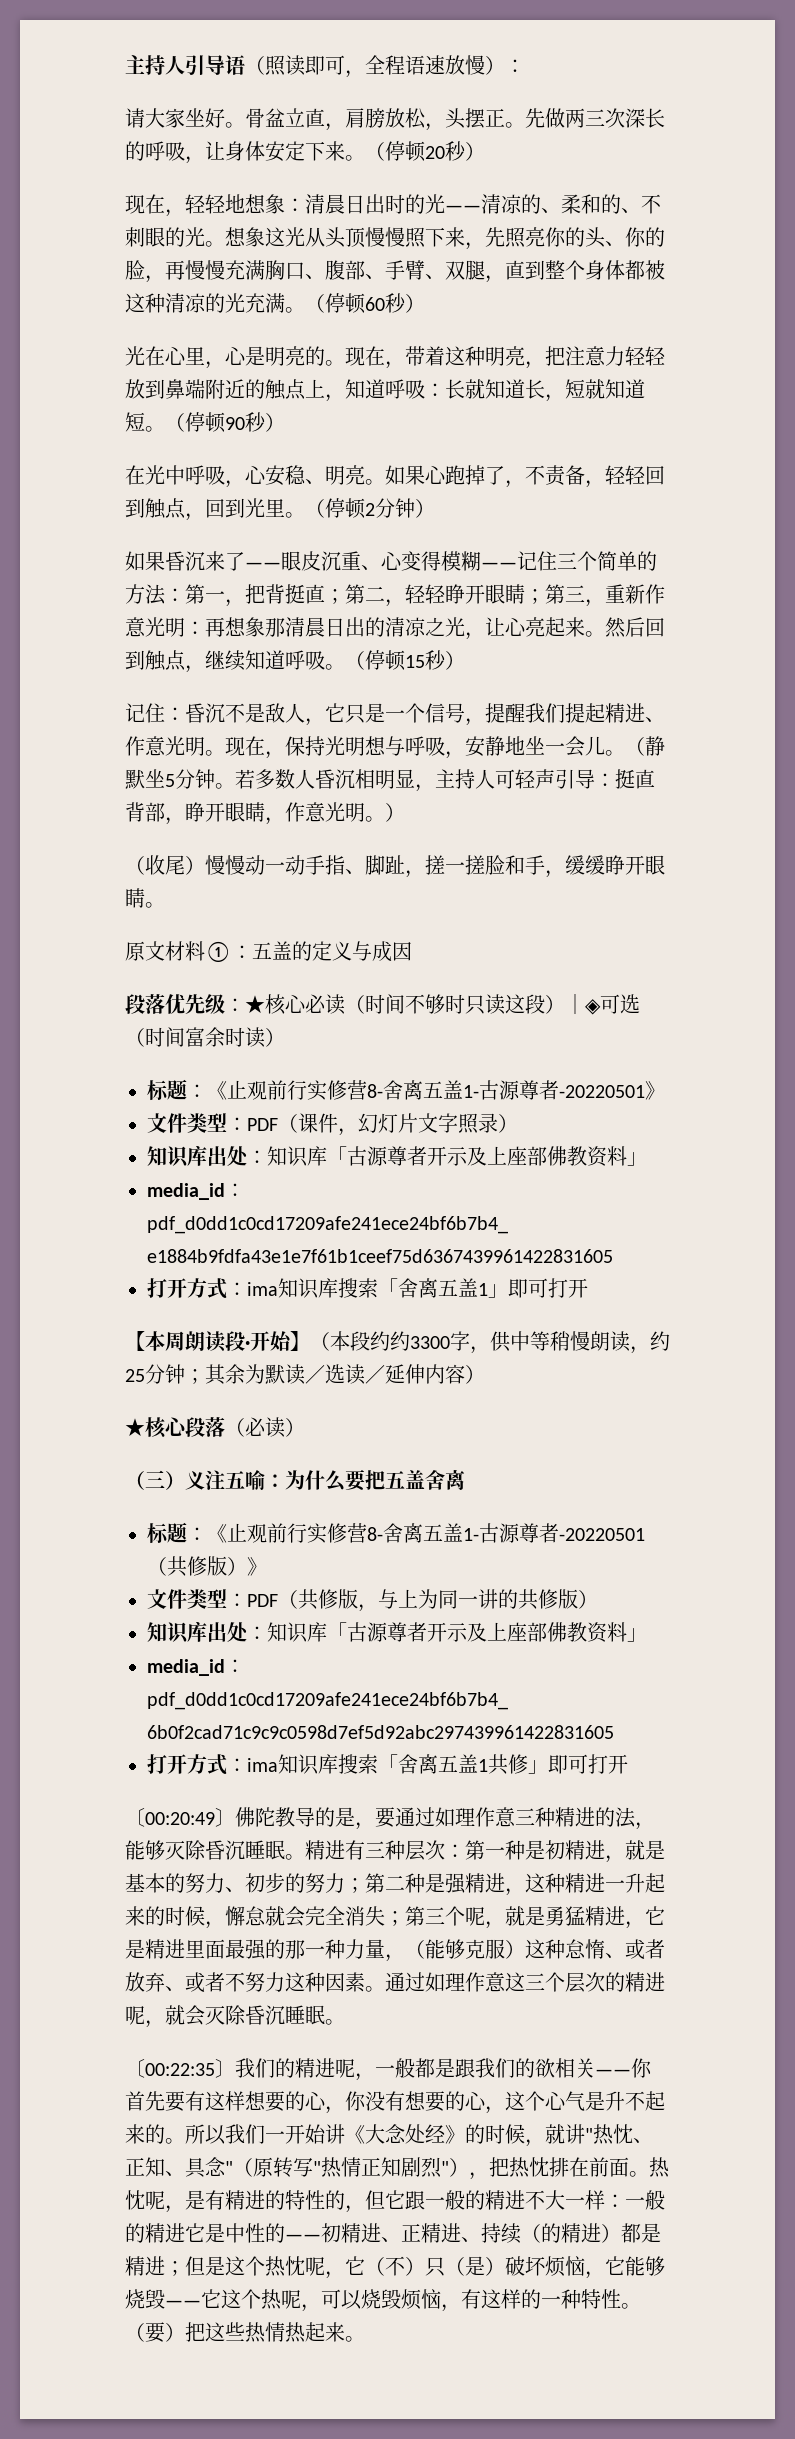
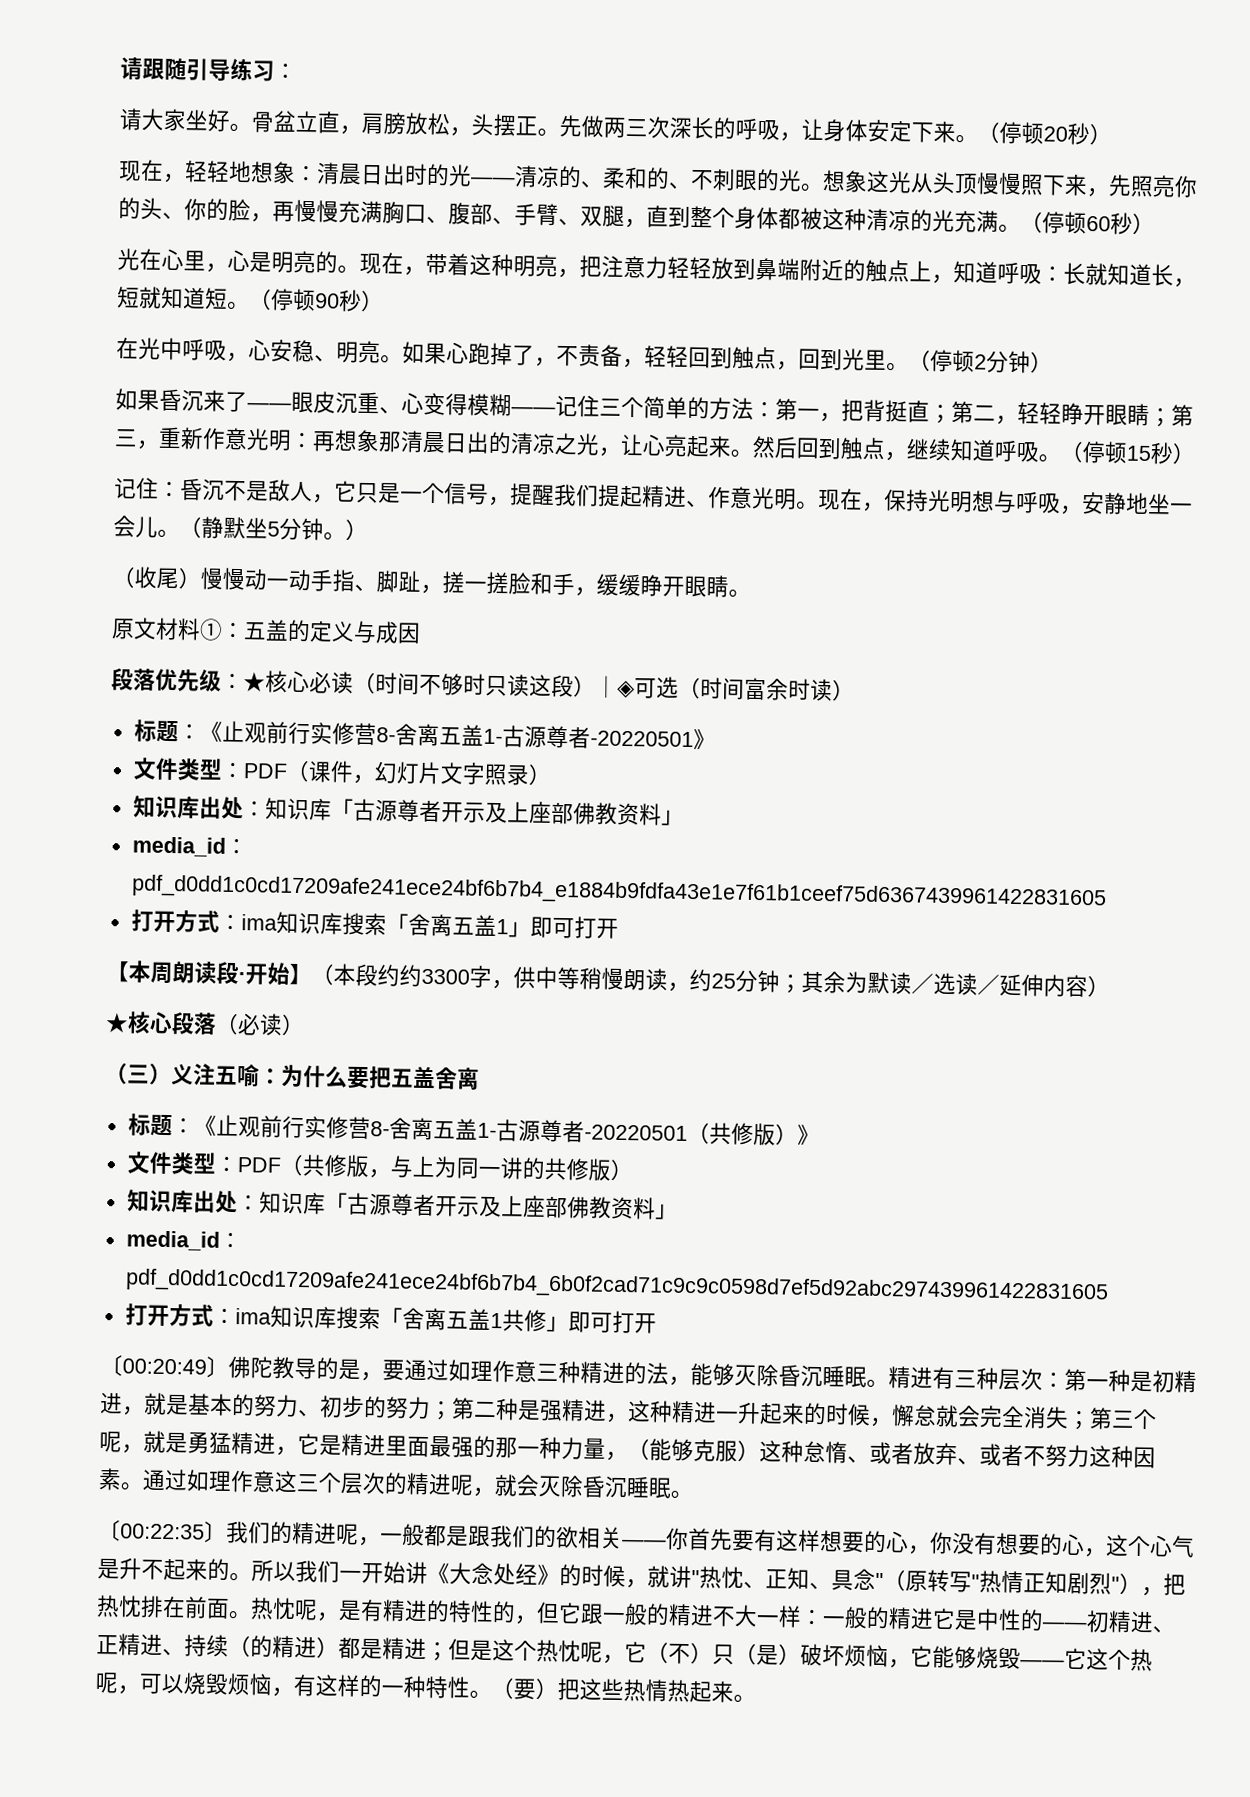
- 主持人引导语（照读即可，全程语速放慢）：
+ 请跟随引导练习：
- （静默坐5分钟。若多数人昏沉相明显，主持人可轻声引导：挺直背部，睁开眼睛，作意光明。）
+ （静默坐5分钟。）

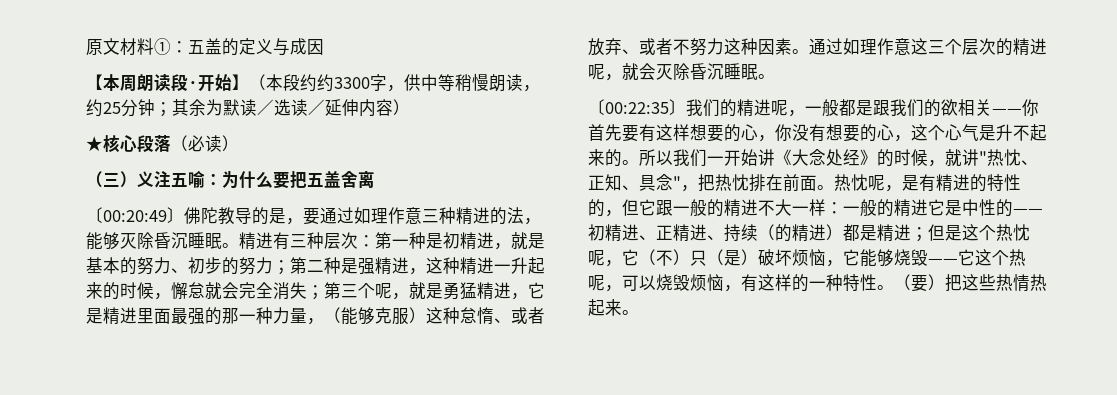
- 请跟随引导练习：
- 请大家坐好。骨盆立直，肩膀放松，头摆正。先做两三次深长的呼吸，让身体安定下来。（停顿20秒）
- 现在，轻轻地想象：清晨日出时的光——清凉的、柔和的、不刺眼的光。想象这光从头顶慢慢照下来，先照亮你的头、你的脸，再慢慢充满胸口、腹部、手臂、双腿，直到整个身体都被这种清凉的光充满。（停顿60秒）
- 光在心里，心是明亮的。现在，带着这种明亮，把注意力轻轻放到鼻端附近的触点上，知道呼吸：长就知道长，短就知道短。（停顿90秒）
- 在光中呼吸，心安稳、明亮。如果心跑掉了，不责备，轻轻回到触点，回到光里。（停顿2分钟）
- 如果昏沉来了——眼皮沉重、心变得模糊——记住三个简单的方法：第一，把背挺直；第二，轻轻睁开眼睛；第三，重新作意光明：再想象那清晨日出的清凉之光，让心亮起来。然后回到触点，继续知道呼吸。（停顿15秒）
- 记住：昏沉不是敌人，它只是一个信号，提醒我们提起精进、作意光明。现在，保持光明想与呼吸，安静地坐一会儿。（静默坐5分钟。）
- （收尾）慢慢动一动手指、脚趾，搓一搓脸和手，缓缓睁开眼睛。
- 段落优先级：★核心必读（时间不够时只读这段）｜◈可选（时间富余时读）
- 标题：《止观前行实修营8-舍离五盖1-古源尊者-20220501》
- 文件类型：PDF（课件，幻灯片文字照录）
- 知识库出处：知识库「古源尊者开示及上座部佛教资料」
- media_id：pdf_d0dd1c0cd17209afe241ece24bf6b7b4_e1884b9fdfa43e1e7f61b1ceef75d6367439961422831605
- 打开方式：ima知识库搜索「舍离五盖1」即可打开
- 标题：《止观前行实修营8-舍离五盖1-古源尊者-20220501（共修版）》
- 文件类型：PDF（共修版，与上为同一讲的共修版）
- 知识库出处：知识库「古源尊者开示及上座部佛教资料」
- media_id：pdf_d0dd1c0cd17209afe241ece24bf6b7b4_6b0f2cad71c9c9c0598d7ef5d92abc297439961422831605
- 打开方式：ima知识库搜索「舍离五盖1共修」即可打开
- 所以我们一开始讲《大念处经》的时候，就讲"热忱、正知、具念"（原转写"热情正知剧烈"），把热忱排在前面。
+ 所以我们一开始讲《大念处经》的时候，就讲"热忱、正知、具念"，把热忱排在前面。

